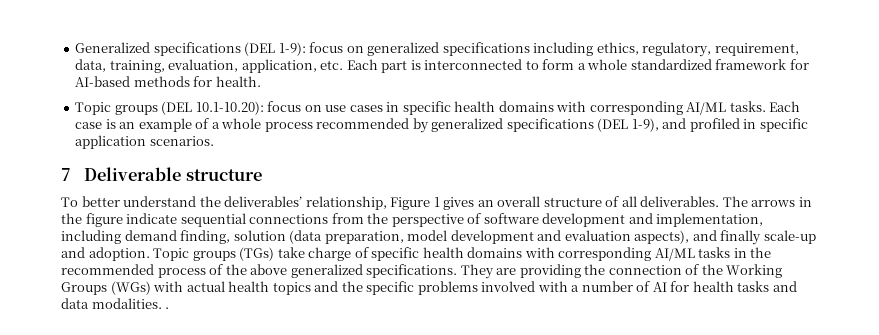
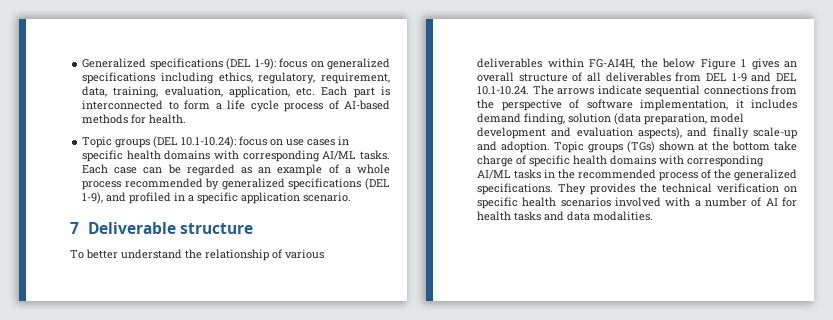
- Generalized specifications (DEL 1-9): focus on generalized specifications including ethics, regulatory, requirement, data, training, evaluation, application, etc. Each part is interconnected to form a whole standardized framework for AI-based methods for health.
+ Generalized specifications (DEL 1-9): focus on generalized specifications including ethics, regulatory, requirement, data, training, evaluation, application, etc. Each part is interconnected to form a life cycle process of AI-based methods for health.
- Topic groups (DEL 10.1-10.20): focus on use cases in specific health domains with corresponding AI/ML tasks.
+ Topic groups (DEL 10.1-10.24): focus on use cases in specific health domains with corresponding AI/ML tasks.
- Each case is an example of a whole process recommended by generalized specifications (DEL 1-9), and profiled in specific application scenarios.
+ Each case can be regarded as an example of a whole process recommended by generalized specifications (DEL 1-9), and profiled in a specific application scenario.
- To better understand the deliverables’ relationship, Figure 1 gives an overall structure of all deliverables. The arrows in the figure indicate sequential connections from the perspective of software development and implementation, including demand finding, solution (data preparation, model development and evaluation aspects), and finally scale-up and adoption.
+ To better understand the relationship of various deliverables within FG-AI4H, the below Figure 1 gives an overall structure of all deliverables from DEL 1-9 and DEL 10.1-10.24. The arrows indicate sequential connections from the perspective of software implementation, it includes demand finding, solution (data preparation, model development and evaluation aspects), and finally scale-up and adoption.
- Topic groups (TGs) take charge of specific health domains with corresponding AI/ML tasks in the recommended process of the above generalized specifications.
+ Topic groups (TGs) shown at the bottom take charge of specific health domains with corresponding AI/ML tasks in the recommended process of the generalized specifications.
- They are providing the connection of the Working Groups (WGs) with actual health topics and the specific problems involved with a number of AI for health tasks and data modalities. .
+ They provides the technical verification on specific health scenarios involved with a number of AI for health tasks and data modalities.

